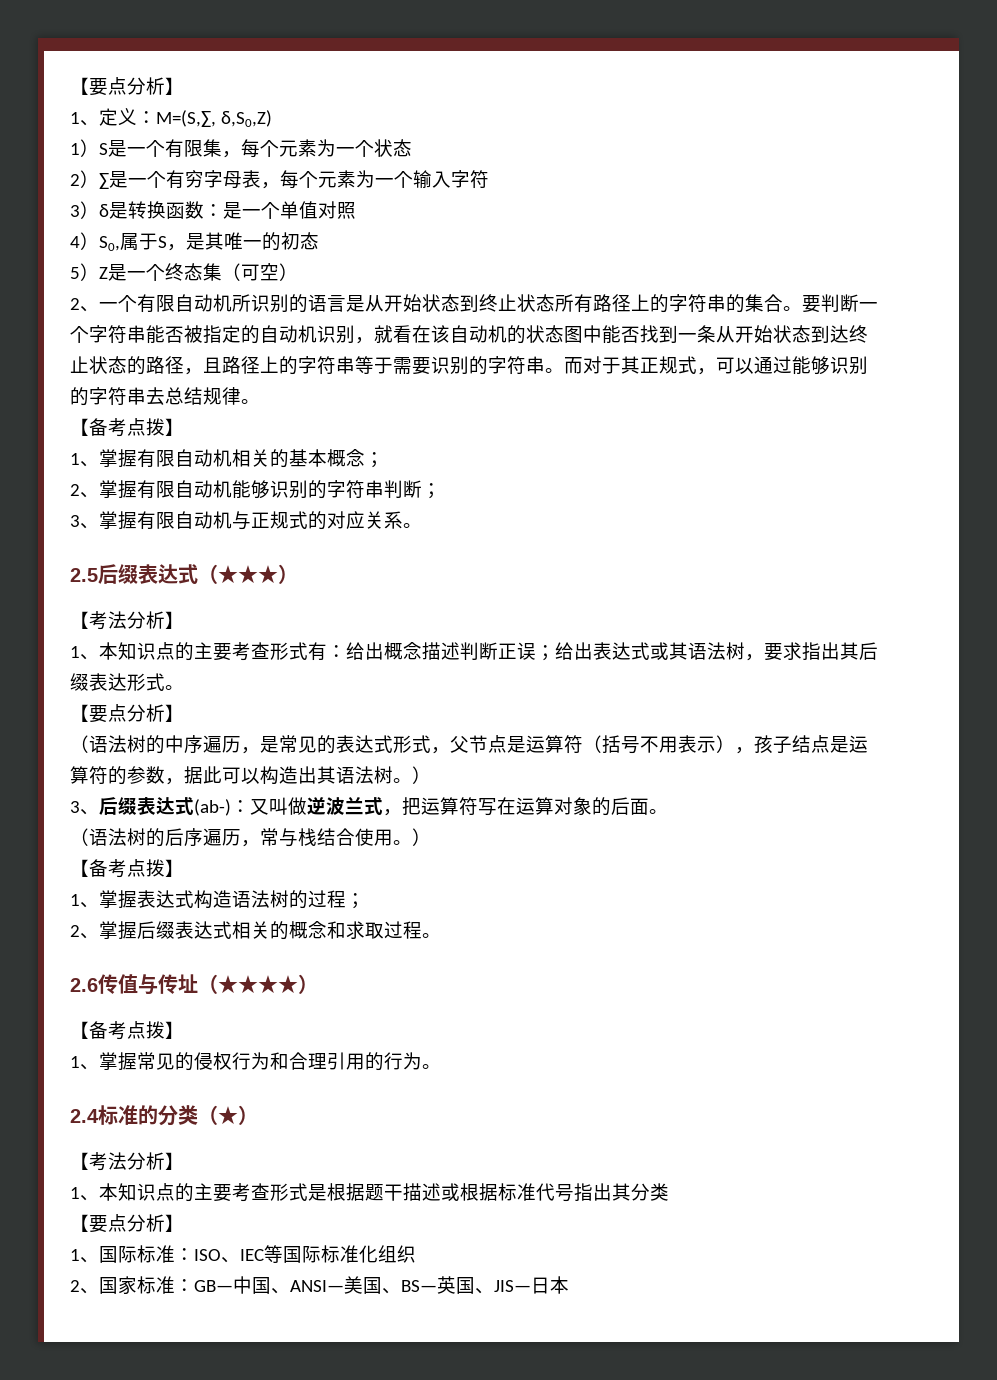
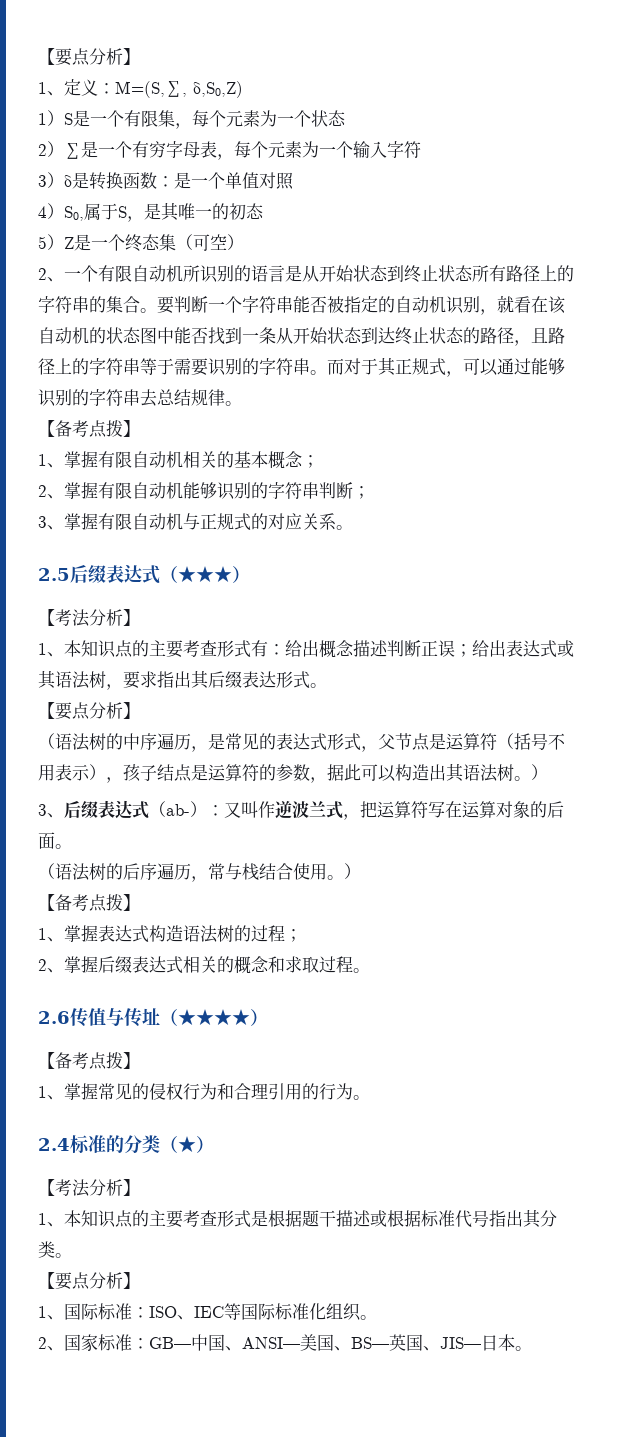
- 3、后缀表达式(ab-)：又叫做逆波兰式，把运算符写在运算对象的后面。
+ 3、后缀表达式（ab-）：又叫作逆波兰式，把运算符写在运算对象的后面。
- 1、本知识点的主要考查形式是根据题干描述或根据标准代号指出其分类
+ 1、本知识点的主要考查形式是根据题干描述或根据标准代号指出其分类。
- 1、国际标准：ISO、IEC等国际标准化组织
+ 1、国际标准：ISO、IEC等国际标准化组织。
- 2、国家标准：GB—中国、ANSI—美国、BS—英国、JIS—日本
+ 2、国家标准：GB—中国、ANSI—美国、BS—英国、JIS—日本。

